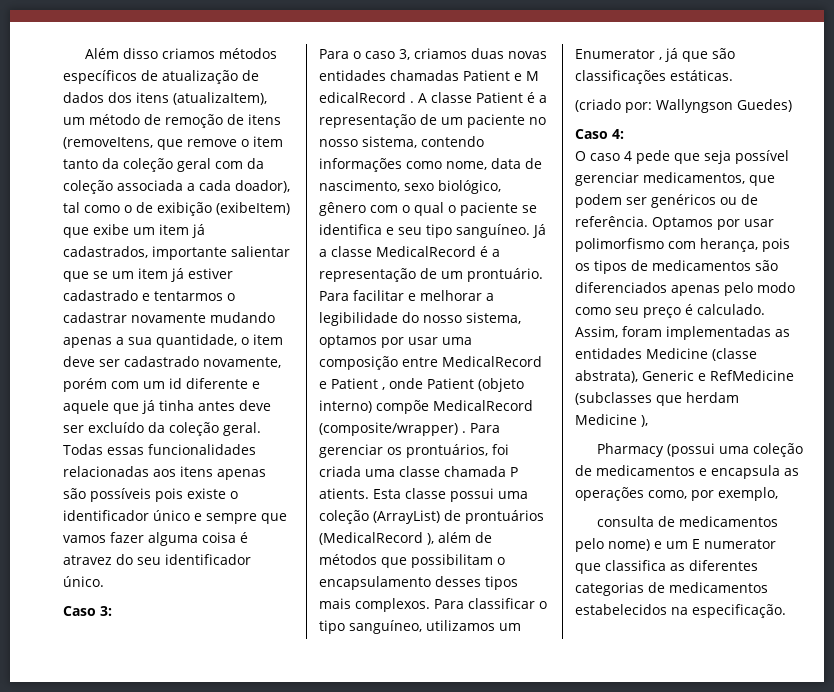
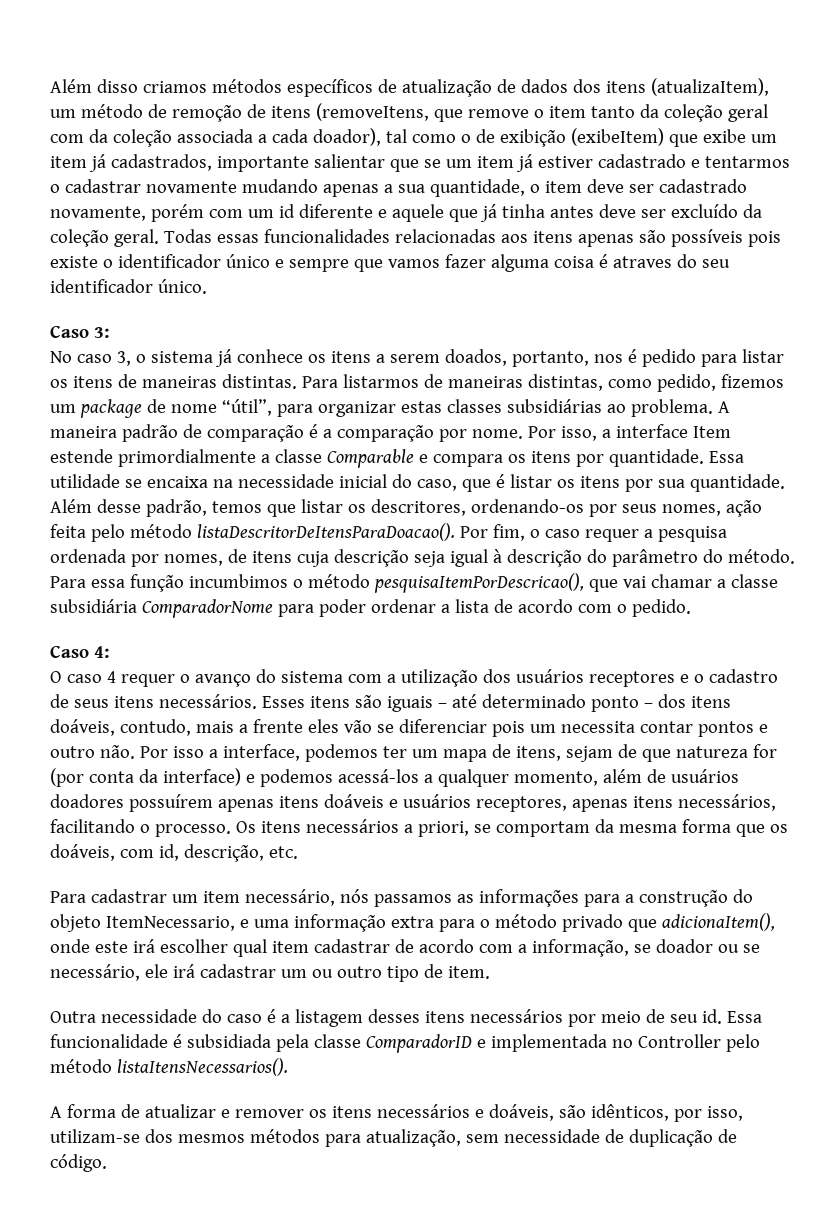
- Todas essas funcionalidades relacionadas aos itens apenas são possíveis pois existe o identificador único e sempre que vamos fazer alguma coisa é atravez do seu identificador único.
+ Todas essas funcionalidades relacionadas aos itens apenas são possíveis pois existe o identificador único e sempre que vamos fazer alguma coisa é atraves do seu identificador único.
- Para o caso 3, criamos duas novas entidades chamadas Patient e M edicalRecord . A classe Patient é a representação de um paciente no nosso sistema, contendo informações como nome, data de nascimento, sexo biológico, gênero com o qual o paciente se identifica e seu tipo sanguíneo. Já a classe MedicalRecord é a representação de um prontuário. Para facilitar e melhorar a legibilidade do nosso sistema, optamos por usar uma composição entre MedicalRecord e Patient , onde Patient (objeto interno) compõe MedicalRecord (composite/wrapper) . Para gerenciar os prontuários, foi criada uma classe chamada P atients. Esta classe possui uma coleção (ArrayList) de prontuários (MedicalRecord ), além de métodos que possibilitam o encapsulamento desses tipos mais complexos. Para classificar o tipo sanguíneo, utilizamos um Enumerator , já que são classificações estáticas.
- (criado por: Wallyngson Guedes)
+ No caso 3, o sistema já conhece os itens a serem doados, portanto, nos é pedido para listar os itens de maneiras distintas. Para listarmos de maneiras distintas, como pedido, fizemos um package de nome “útil”, para organizar estas classes subsidiárias ao problema. A maneira padrão de comparação é a comparação por nome. Por isso, a interface Item estende primordialmente a classe Comparable e compara os itens por quantidade. Essa utilidade se encaixa na necessidade inicial do caso, que é listar os itens por sua quantidade. Além desse padrão, temos que listar os descritores, ordenando-os por seus nomes, ação feita pelo método listaDescritorDeItensParaDoacao(). Por fim, o caso requer a pesquisa ordenada por nomes, de itens cuja descrição seja igual à descrição do parâmetro do método. Para essa função incumbimos o método pesquisaItemPorDescricao(), que vai chamar a classe subsidiária ComparadorNome para poder ordenar a lista de acordo com o pedido.
- O caso 4 pede que seja possível gerenciar medicamentos, que podem ser genéricos ou de referência. Optamos por usar polimorfismo com herança, pois os tipos de medicamentos são diferenciados apenas pelo modo como seu preço é calculado. Assim, foram implementadas as entidades Medicine (classe abstrata), Generic e RefMedicine (subclasses que herdam Medicine ),
- Pharmacy (possui uma coleção de medicamentos e encapsula as operações como, por exemplo,
- consulta de medicamentos pelo nome) e um E numerator que classifica as diferentes categorias de medicamentos estabelecidos na especificação.
+ O caso 4 requer o avanço do sistema com a utilização dos usuários receptores e o cadastro de seus itens necessários. Esses itens são iguais – até determinado ponto – dos itens doáveis, contudo, mais a frente eles vão se diferenciar pois um necessita contar pontos e outro não. Por isso a interface, podemos ter um mapa de itens, sejam de que natureza for (por conta da interface) e podemos acessá-los a qualquer momento, além de usuários doadores possuírem apenas itens doáveis e usuários receptores, apenas itens necessários, facilitando o processo. Os itens necessários a priori, se comportam da mesma forma que os doáveis, com id, descrição, etc.
+ Para cadastrar um item necessário, nós passamos as informações para a construção do objeto ItemNecessario, e uma informação extra para o método privado que adicionaItem(), onde este irá escolher qual item cadastrar de acordo com a informação, se doador ou se necessário, ele irá cadastrar um ou outro tipo de item.
+ Outra necessidade do caso é a listagem desses itens necessários por meio de seu id. Essa funcionalidade é subsidiada pela classe ComparadorID e implementada no Controller pelo método listaItensNecessarios().
+ A forma de atualizar e remover os itens necessários e doáveis, são idênticos, por isso, utilizam-se dos mesmos métodos para atualização, sem necessidade de duplicação de código.

